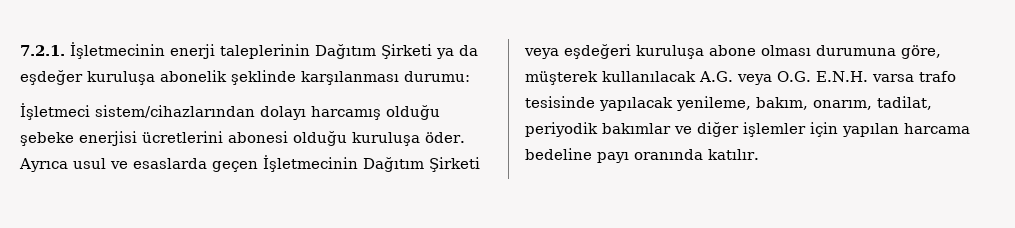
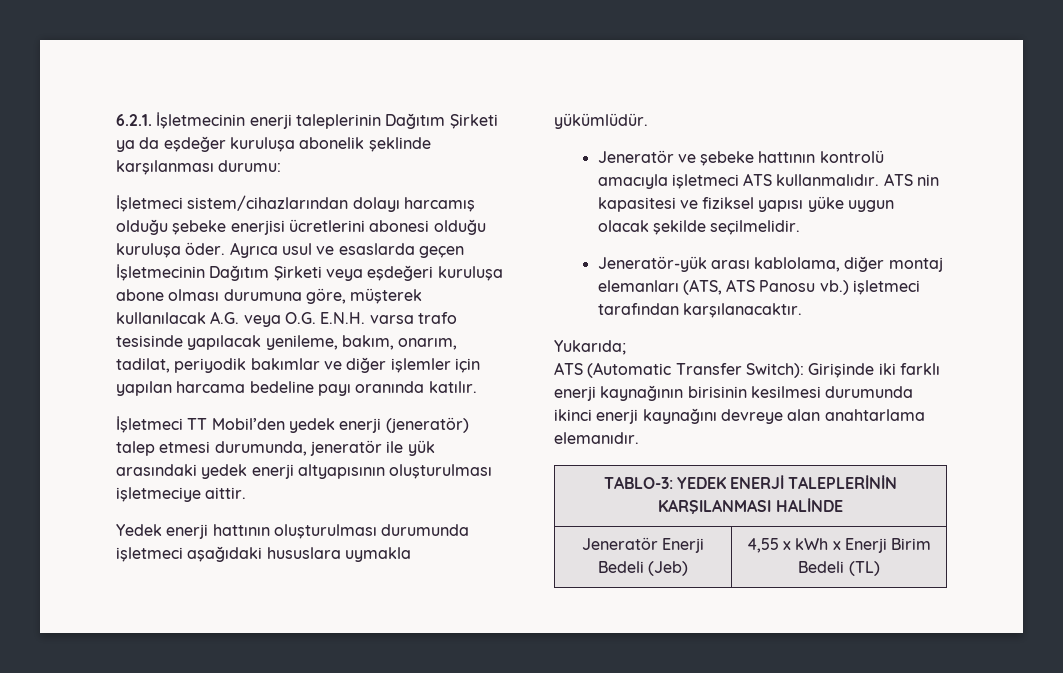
- 7.2.1. İşletmecinin enerji taleplerinin Dağıtım Şirketi ya da eşdeğer kuruluşa abonelik şeklinde karşılanması durumu:
+ 6.2.1. İşletmecinin enerji taleplerinin Dağıtım Şirketi ya da eşdeğer kuruluşa abonelik şeklinde karşılanması durumu:
+ İşletmeci TT Mobil’den yedek enerji (jeneratör) talep etmesi durumunda, jeneratör ile yük arasındaki yedek enerji altyapısının oluşturulması işletmeciye aittir.
+ Yedek enerji hattının oluşturulması durumunda işletmeci aşağıdaki hususlara uymakla yükümlüdür.
+ Jeneratör ve şebeke hattının kontrolü amacıyla işletmeci ATS kullanmalıdır. ATS nin kapasitesi ve fiziksel yapısı yüke uygun olacak şekilde seçilmelidir.
+ Jeneratör-yük arası kablolama, diğer montaj elemanları (ATS, ATS Panosu vb.) işletmeci tarafından karşılanacaktır.
+ Yukarıda;
+ ATS (Automatic Transfer Switch): Girişinde iki farklı enerji kaynağının birisinin kesilmesi durumunda ikinci enerji kaynağını devreye alan anahtarlama elemanıdır.
+ TABLO-3: YEDEK ENERJİ TALEPLERİNİN KARŞILANMASI HALİNDE
+ Jeneratör Enerji Bedeli (Jeb) | 4,55 x kWh x Enerji Birim Bedeli (TL)

